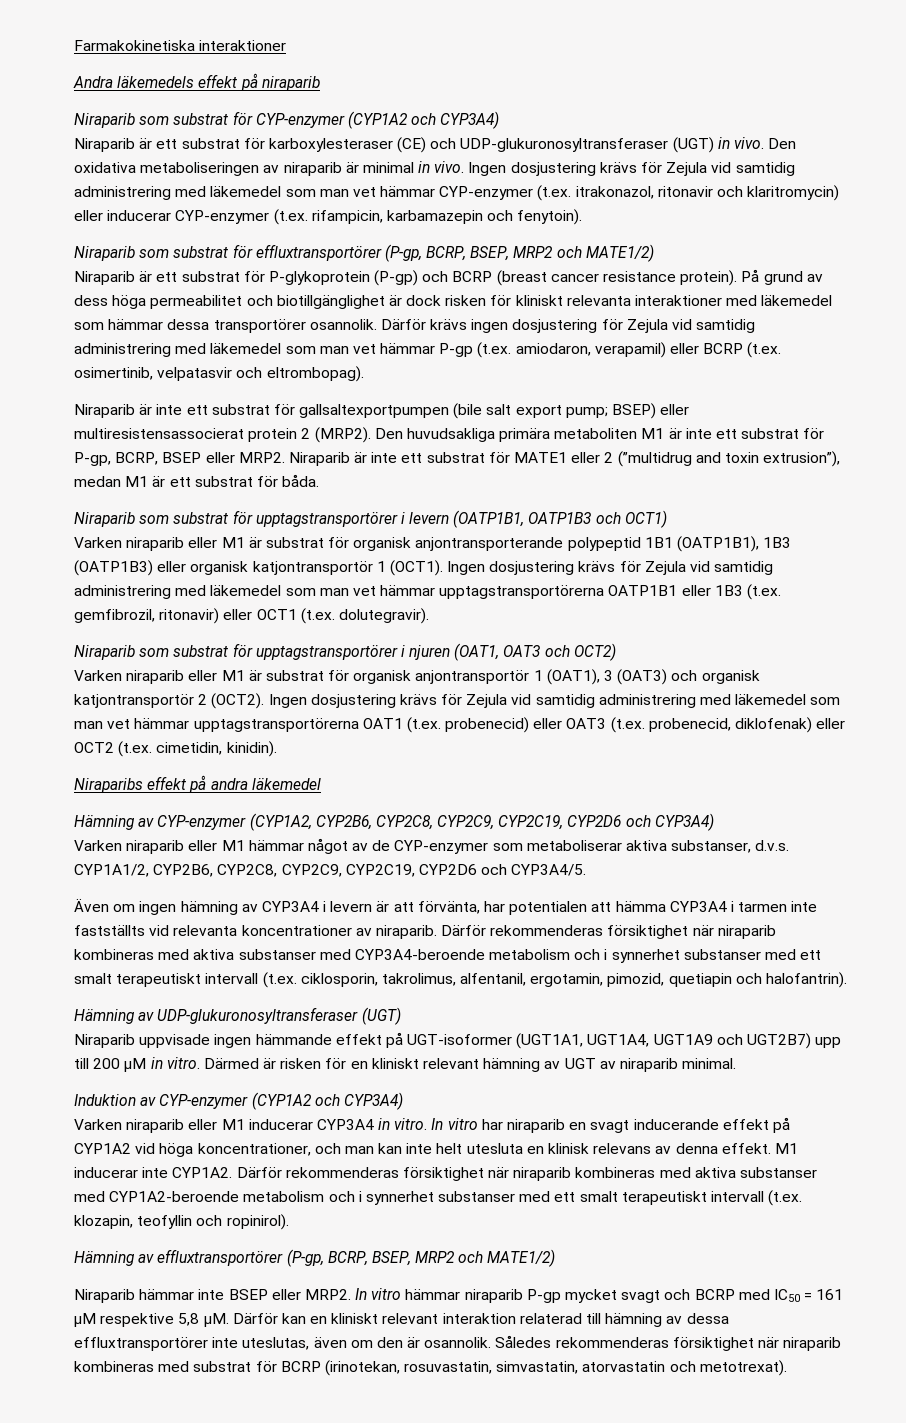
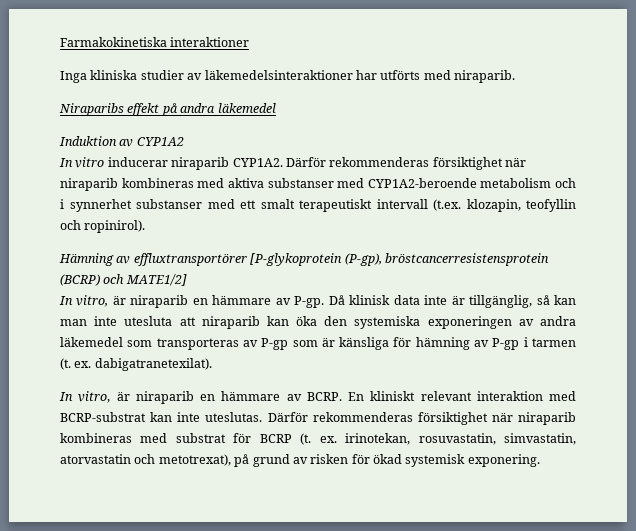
- Andra läkemedels effekt på niraparib
- Niraparib som substrat för CYP-enzymer (CYP1A2 och CYP3A4)
- Niraparib är ett substrat för karboxylesteraser (CE) och UDP-glukuronosyltransferaser (UGT) in vivo. Den oxidativa metaboliseringen av niraparib är minimal in vivo. Ingen dosjustering krävs för Zejula vid samtidig administrering med läkemedel som man vet hämmar CYP-enzymer (t.ex. itrakonazol, ritonavir och klaritromycin) eller inducerar CYP-enzymer (t.ex. rifampicin, karbamazepin och fenytoin).
- Niraparib som substrat för effluxtransportörer (P-gp, BCRP, BSEP, MRP2 och MATE1/2)
- Niraparib är ett substrat för P-glykoprotein (P-gp) och BCRP (breast cancer resistance protein). På grund av dess höga permeabilitet och biotillgänglighet är dock risken för kliniskt relevanta interaktioner med läkemedel som hämmar dessa transportörer osannolik. Därför krävs ingen dosjustering för Zejula vid samtidig administrering med läkemedel som man vet hämmar P-gp (t.ex. amiodaron, verapamil) eller BCRP (t.ex. osimertinib, velpatasvir och eltrombopag).
- Niraparib är inte ett substrat för gallsaltexportpumpen (bile salt export pump; BSEP) eller multiresistensassocierat protein 2 (MRP2). Den huvudsakliga primära metaboliten M1 är inte ett substrat för P-gp, BCRP, BSEP eller MRP2. Niraparib är inte ett substrat för MATE1 eller 2 (”multidrug and toxin extrusion”), medan M1 är ett substrat för båda.
- Niraparib som substrat för upptagstransportörer i levern (OATP1B1, OATP1B3 och OCT1)
- Varken niraparib eller M1 är substrat för organisk anjontransporterande polypeptid 1B1 (OATP1B1), 1B3 (OATP1B3) eller organisk katjontransportör 1 (OCT1). Ingen dosjustering krävs för Zejula vid samtidig administrering med läkemedel som man vet hämmar upptagstransportörerna OATP1B1 eller 1B3 (t.ex. gemfibrozil, ritonavir) eller OCT1 (t.ex. dolutegravir).
- Niraparib som substrat för upptagstransportörer i njuren (OAT1, OAT3 och OCT2)
- Varken niraparib eller M1 är substrat för organisk anjontransportör 1 (OAT1), 3 (OAT3) och organisk katjontransportör 2 (OCT2). Ingen dosjustering krävs för Zejula vid samtidig administrering med läkemedel som man vet hämmar upptagstransportörerna OAT1 (t.ex. probenecid) eller OAT3 (t.ex. probenecid, diklofenak) eller OCT2 (t.ex. cimetidin, kinidin).
+ Inga kliniska studier av läkemedelsinteraktioner har utförts med niraparib.
- Hämning av CYP-enzymer (CYP1A2, CYP2B6, CYP2C8, CYP2C9, CYP2C19, CYP2D6 och CYP3A4)
- Varken niraparib eller M1 hämmar något av de CYP-enzymer som metaboliserar aktiva substanser, d.v.s. CYP1A1/2, CYP2B6, CYP2C8, CYP2C9, CYP2C19, CYP2D6 och CYP3A4/5.
- Även om ingen hämning av CYP3A4 i levern är att förvänta, har potentialen att hämma CYP3A4 i tarmen inte fastställts vid relevanta koncentrationer av niraparib. Därför rekommenderas försiktighet när niraparib kombineras med aktiva substanser med CYP3A4-beroende metabolism och i synnerhet substanser med ett smalt terapeutiskt intervall (t.ex. ciklosporin, takrolimus, alfentanil, ergotamin, pimozid, quetiapin och halofantrin).
- Hämning av UDP-glukuronosyltransferaser (UGT)
- Niraparib uppvisade ingen hämmande effekt på UGT-isoformer (UGT1A1, UGT1A4, UGT1A9 och UGT2B7) upp till 200 μM in vitro. Därmed är risken för en kliniskt relevant hämning av UGT av niraparib minimal.
- Induktion av CYP-enzymer (CYP1A2 och CYP3A4)
- Varken niraparib eller M1 inducerar CYP3A4 in vitro. In vitro har niraparib en svagt inducerande effekt på CYP1A2 vid höga koncentrationer, och man kan inte helt utesluta en klinisk relevans av denna effekt. M1 inducerar inte CYP1A2.
+ Induktion av CYP1A2
+ In vitro inducerar niraparib CYP1A2.
- Hämning av effluxtransportörer (P-gp, BCRP, BSEP, MRP2 och MATE1/2)
- Niraparib hämmar inte BSEP eller MRP2. In vitro hämmar niraparib P-gp mycket svagt och BCRP med IC50 = 161 µM respektive 5,8 µM. Därför kan en kliniskt relevant interaktion relaterad till hämning av dessa effluxtransportörer inte uteslutas, även om den är osannolik. Således rekommenderas försiktighet när niraparib kombineras med substrat för BCRP (irinotekan, rosuvastatin, simvastatin, atorvastatin och metotrexat).
+ Hämning av effluxtransportörer [P-glykoprotein (P-gp), bröstcancerresistensprotein (BCRP) och MATE1/2]
+ In vitro, är niraparib en hämmare av P-gp. Då klinisk data inte är tillgänglig, så kan man inte utesluta att niraparib kan öka den systemiska exponeringen av andra läkemedel som transporteras av P-gp som är känsliga för hämning av P-gp i tarmen (t. ex. dabigatranetexilat).
+ In vitro, är niraparib en hämmare av BCRP. En kliniskt relevant interaktion med BCRP-substrat kan inte uteslutas. Därför rekommenderas försiktighet när niraparib kombineras med substrat för BCRP (t. ex. irinotekan, rosuvastatin, simvastatin, atorvastatin och metotrexat), på grund av risken för ökad systemisk exponering.

